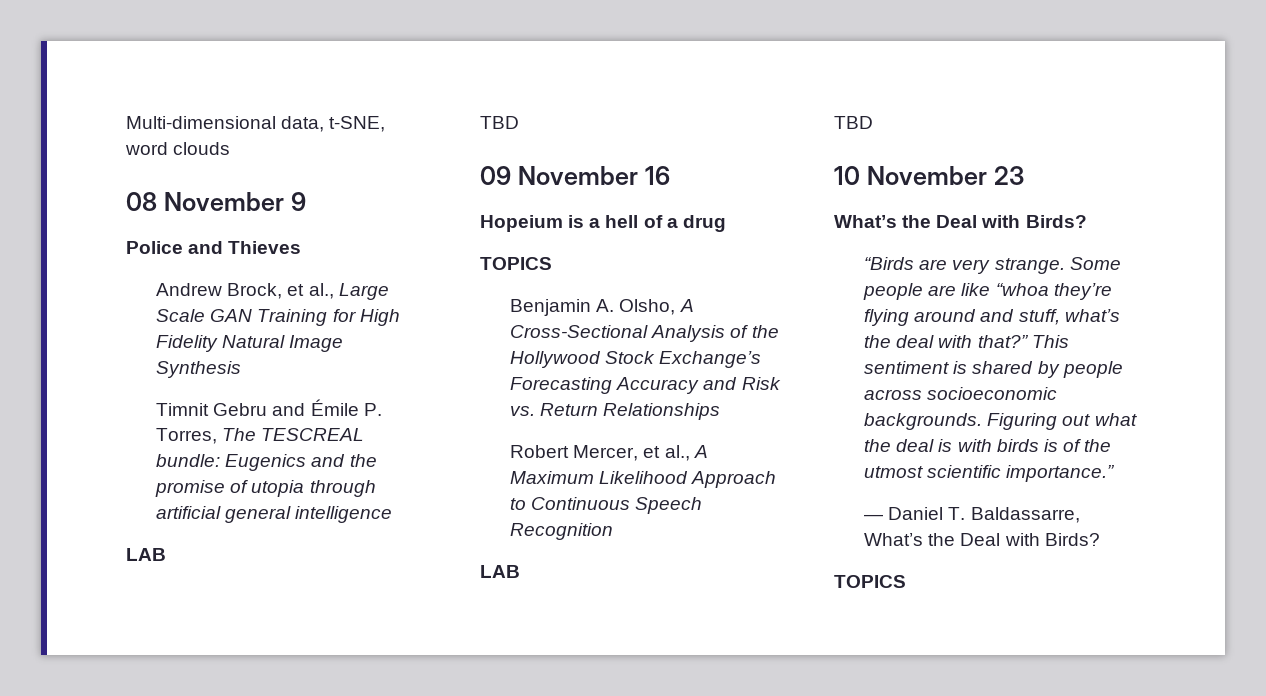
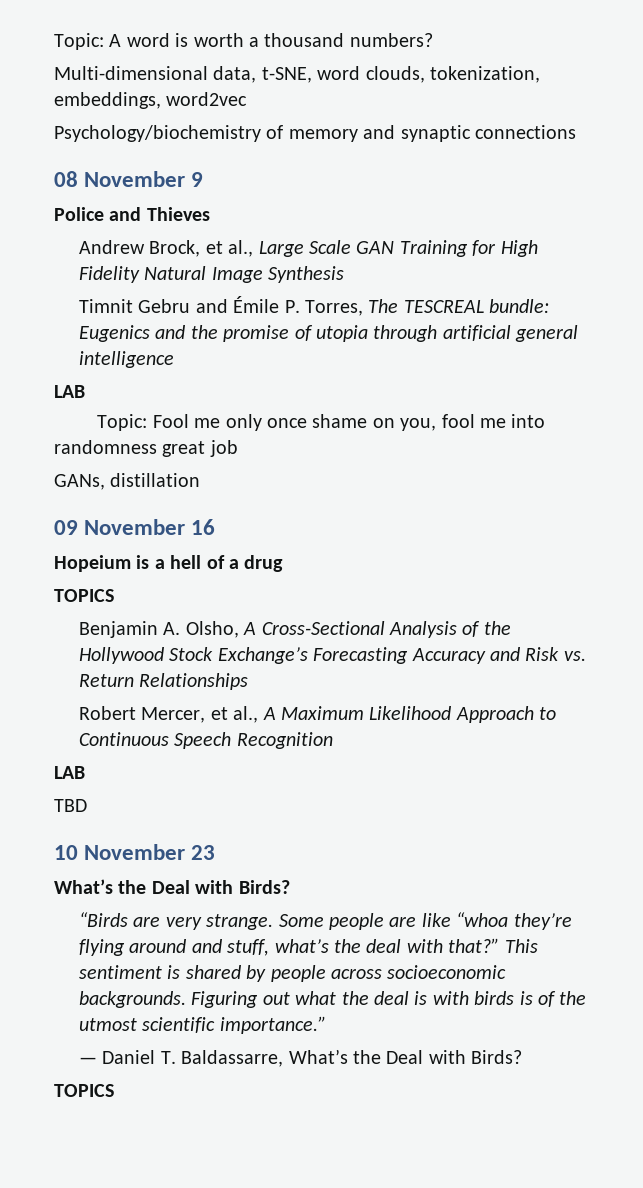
- Multi-dimensional data, t-SNE, word clouds
+ Topic: A word is worth a thousand numbers?
+ Multi-dimensional data, t-SNE, word clouds, tokenization, embeddings, word2vec
+ Psychology/biochemistry of memory and synaptic connections
  Timnit Gebru and Émile P. Torres, The TESCREAL bundle: Eugenics and the promise of utopia through artificial general intelligence
  LAB
- TBD
+ Topic: Fool me only once shame on you, fool me into randomness great job
+ GANs, distillation

